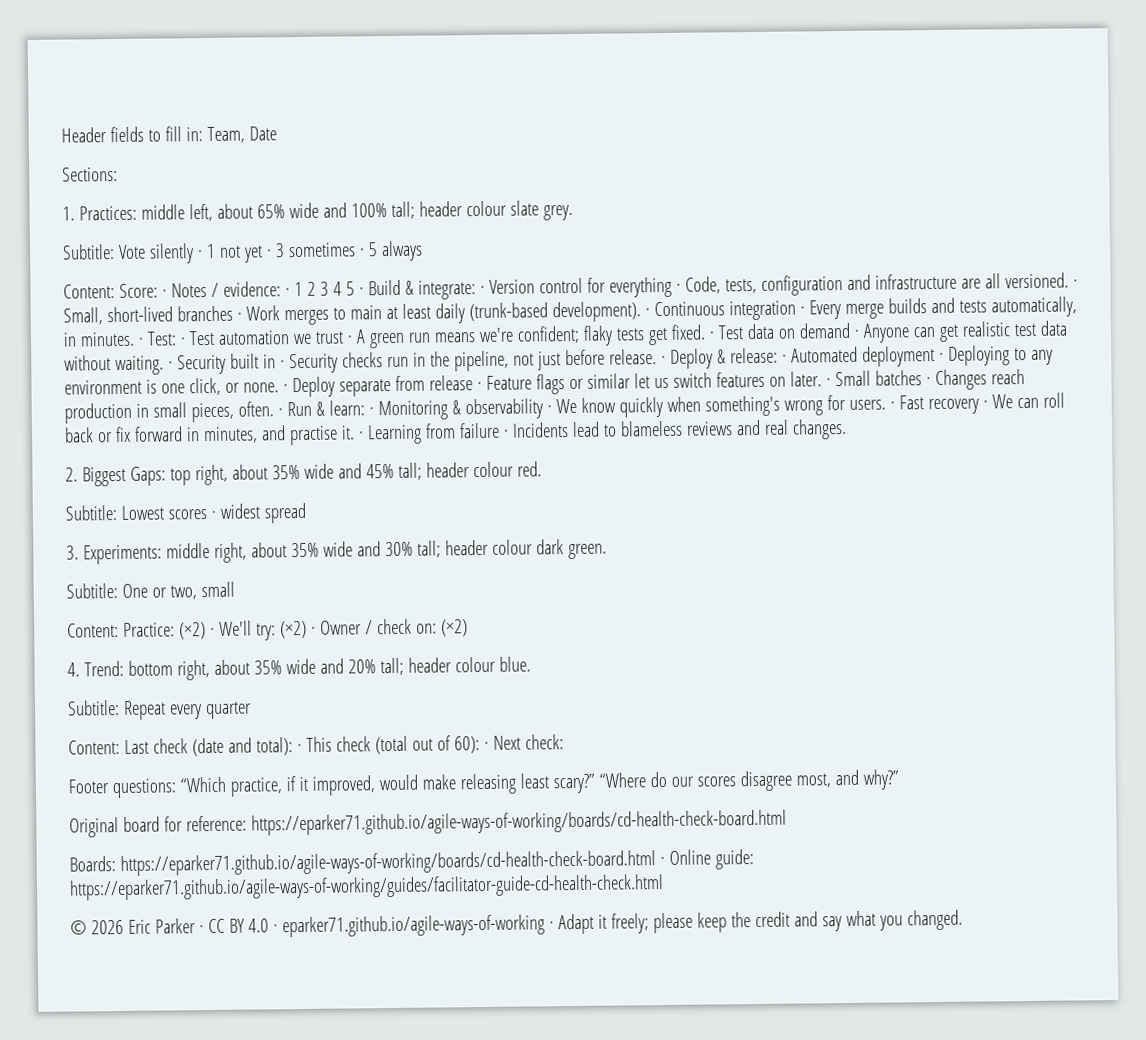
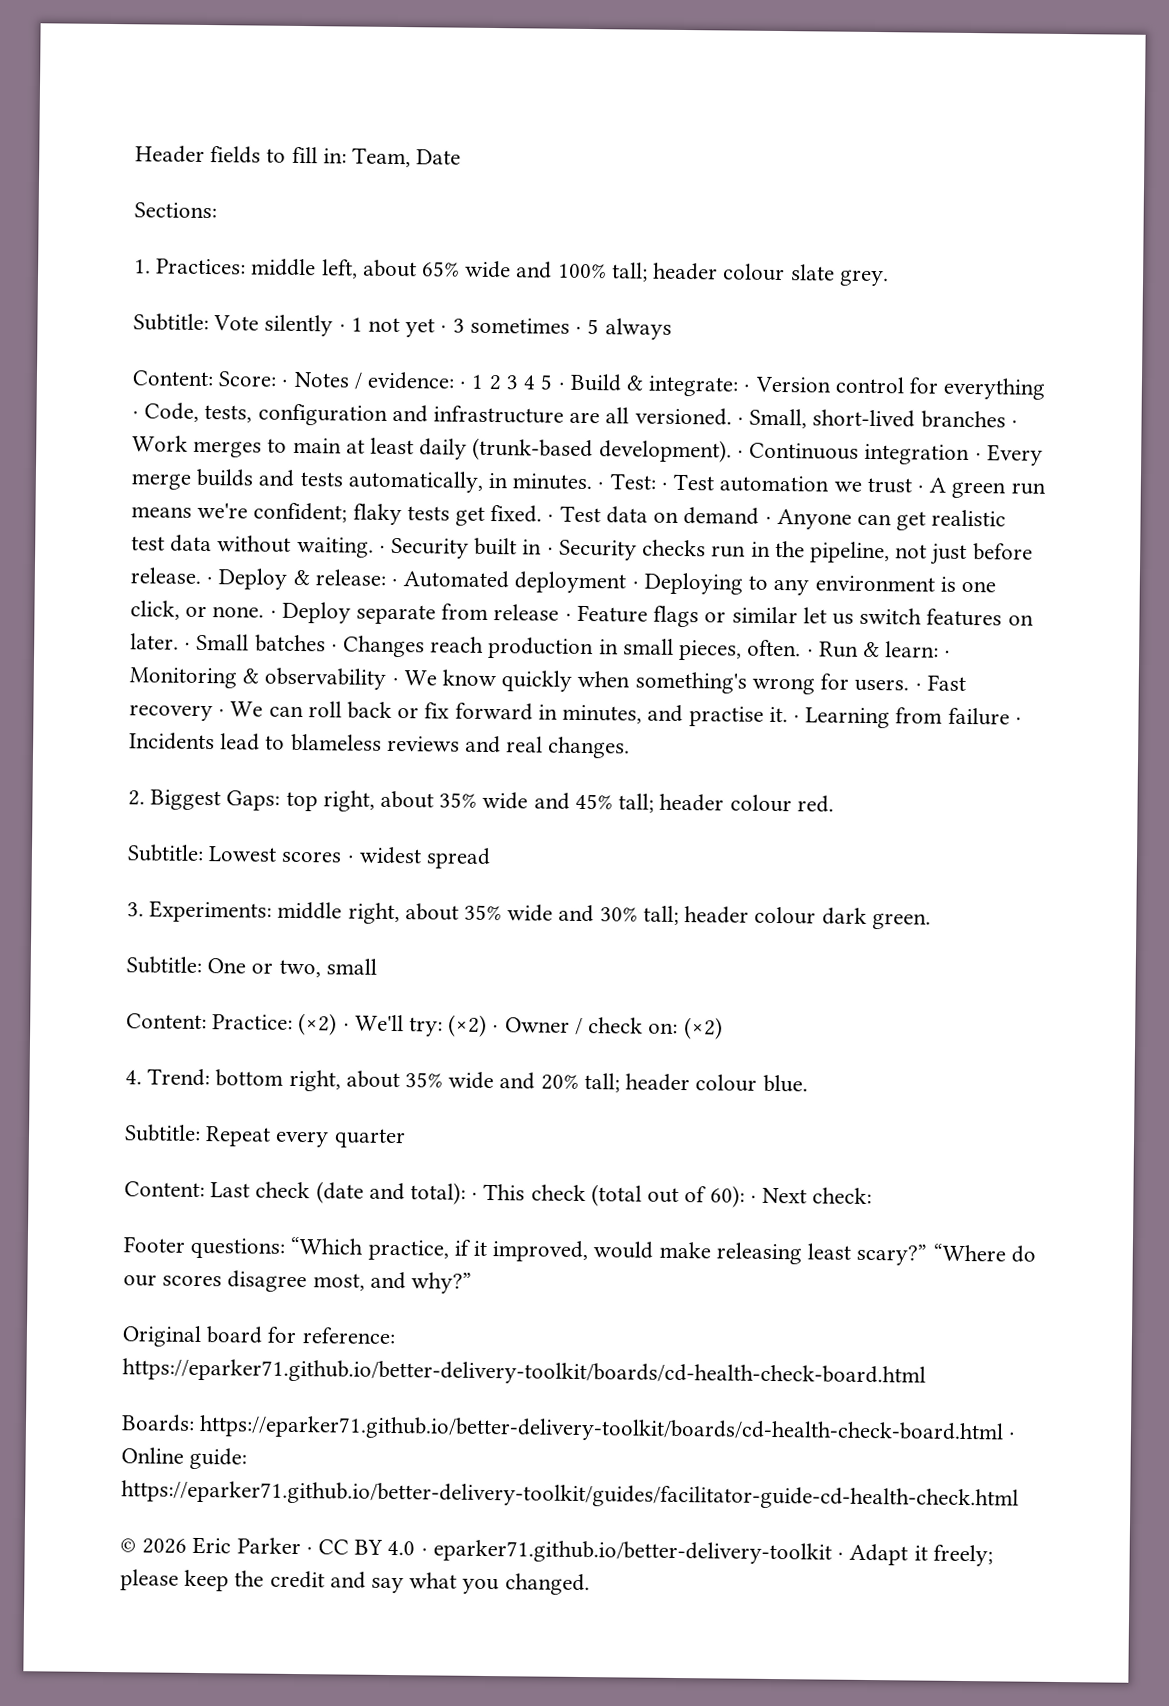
- Original board for reference: https://eparker71.github.io/agile-ways-of-working/boards/cd-health-check-board.html
+ Original board for reference: https://eparker71.github.io/better-delivery-toolkit/boards/cd-health-check-board.html
- Boards: https://eparker71.github.io/agile-ways-of-working/boards/cd-health-check-board.html · Online guide: https://eparker71.github.io/agile-ways-of-working/guides/facilitator-guide-cd-health-check.html
+ Boards: https://eparker71.github.io/better-delivery-toolkit/boards/cd-health-check-board.html · Online guide: https://eparker71.github.io/better-delivery-toolkit/guides/facilitator-guide-cd-health-check.html
- © 2026 Eric Parker · CC BY 4.0 · eparker71.github.io/agile-ways-of-working · Adapt it freely; please keep the credit and say what you changed.
+ © 2026 Eric Parker · CC BY 4.0 · eparker71.github.io/better-delivery-toolkit · Adapt it freely; please keep the credit and say what you changed.

